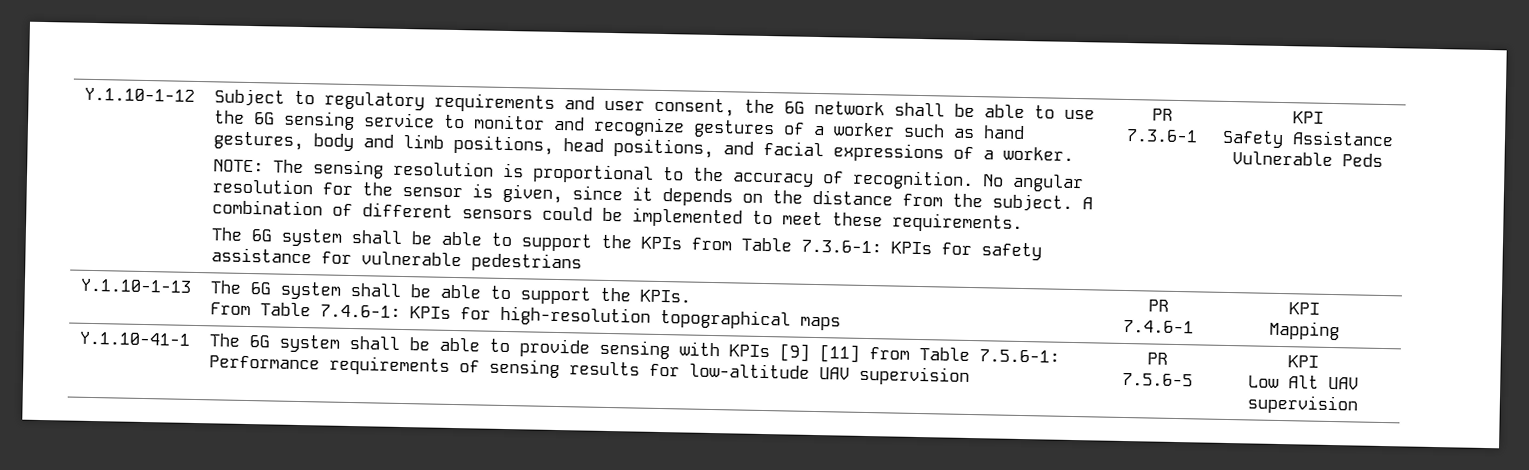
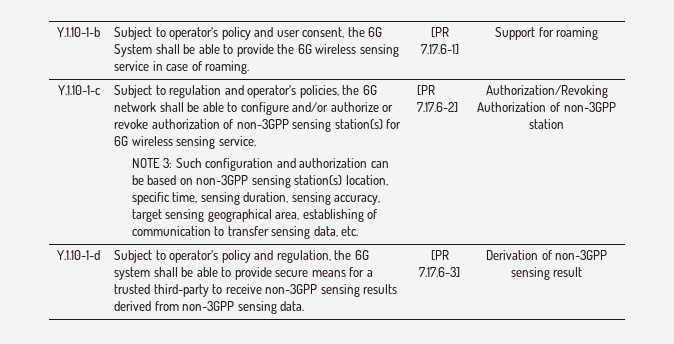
- Y.1.10-1-12 | Subject to regulatory requirements and user consent, the 6G network shall be able to use the 6G sensing service to monitor and recognize gestures of a worker such as hand gestures, body and limb positions, head positions, and facial expressions of a worker.
- NOTE: The sensing resolution is proportional to the accuracy of recognition. No angular resolution for the sensor is given, since it depends on the distance from the subject. A combination of different sensors could be implemented to meet these requirements.
- The 6G system shall be able to support the KPIs from Table 7.3.6-1: KPIs for safety assistance for vulnerable pedestrians | PR 7.3.6-1 | KPI
- Safety Assistance Vulnerable Peds
- Y.1.10-1-13 | The 6G system shall be able to support the KPIs.
- From Table 7.4.6-1: KPIs for high-resolution topographical maps | PR 7.4.6-1 | KPI
- Mapping
- Y.1.10-41-1 | The 6G system shall be able to provide sensing with KPIs [9] [11] from Table 7.5.6-1: Performance requirements of sensing results for low-altitude UAV supervision | PR 7.5.6-5 | KPI
- Low Alt UAV supervision
+ Y.1.10-1-b | Subject to operator’s policy and user consent, the 6G System shall be able to provide the 6G wireless sensing service in case of roaming. | [PR 7.17.6-1] | Support for roaming
+ Y.1.10-1-c | Subject to regulation and operator’s policies, the 6G network shall be able to configure and/or authorize or revoke authorization of non-3GPP sensing station(s) for 6G wireless sensing service.
+ NOTE 3: Such configuration and authorization can be based on non-3GPP sensing station(s) location, specific time, sensing duration, sensing accuracy, target sensing geographical area, establishing of communication to transfer sensing data, etc. | [PR 7.17.6-2] | Authorization/Revoking Authorization of non-3GPP station
+ Y.1.10-1-d | Subject to operator’s policy and regulation, the 6G system shall be able to provide secure means for a trusted third-party to receive non-3GPP sensing results derived from non-3GPP sensing data. | [PR 7.17.6-3] | Derivation of non-3GPP sensing result

